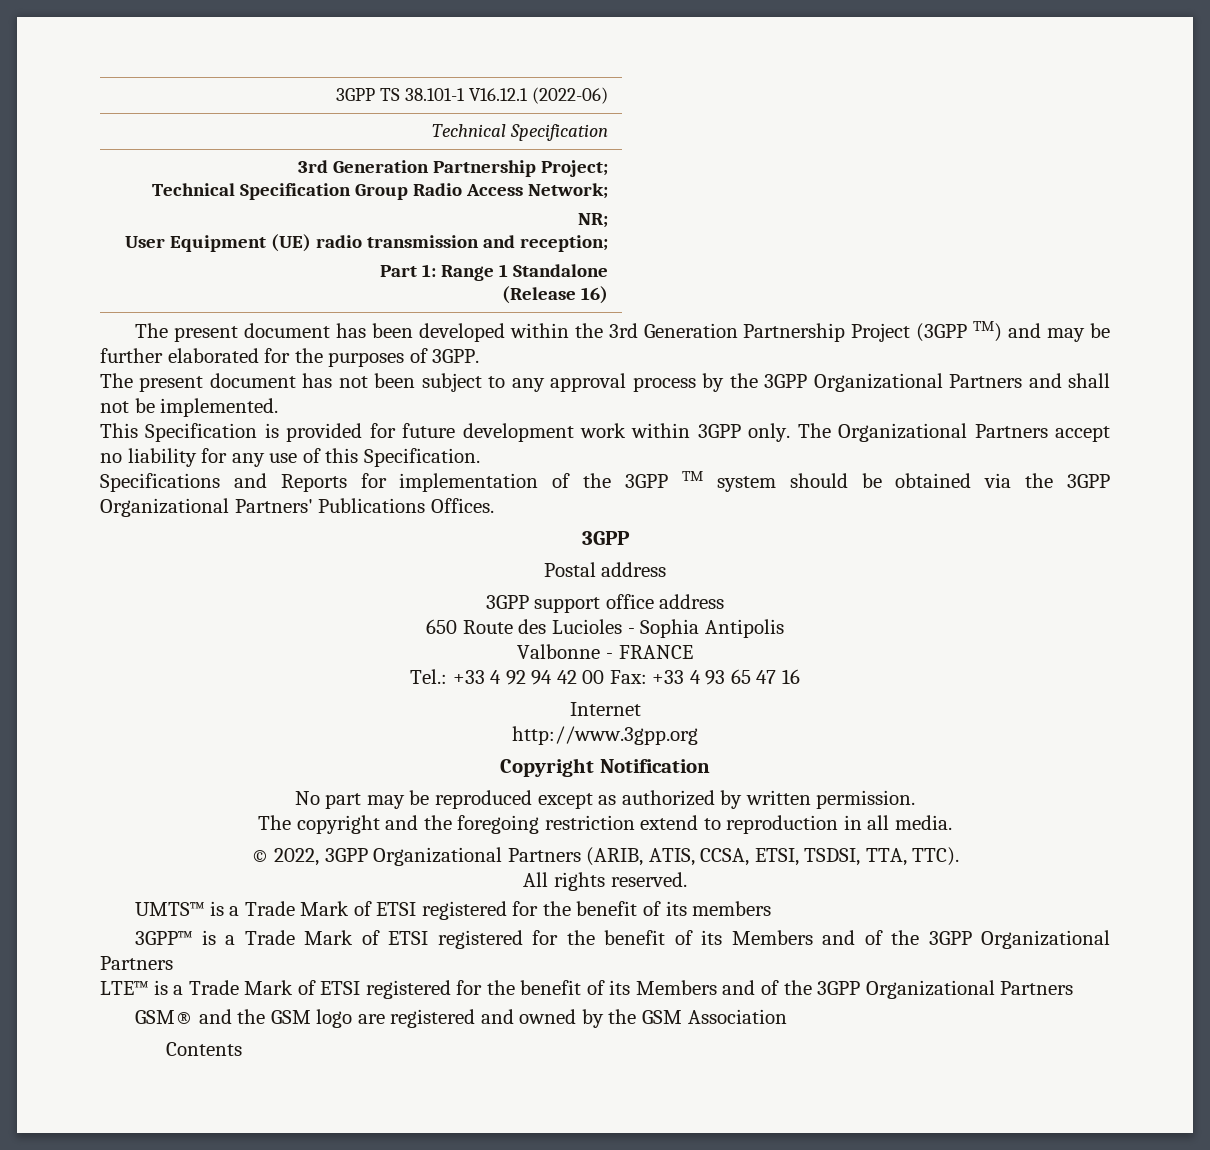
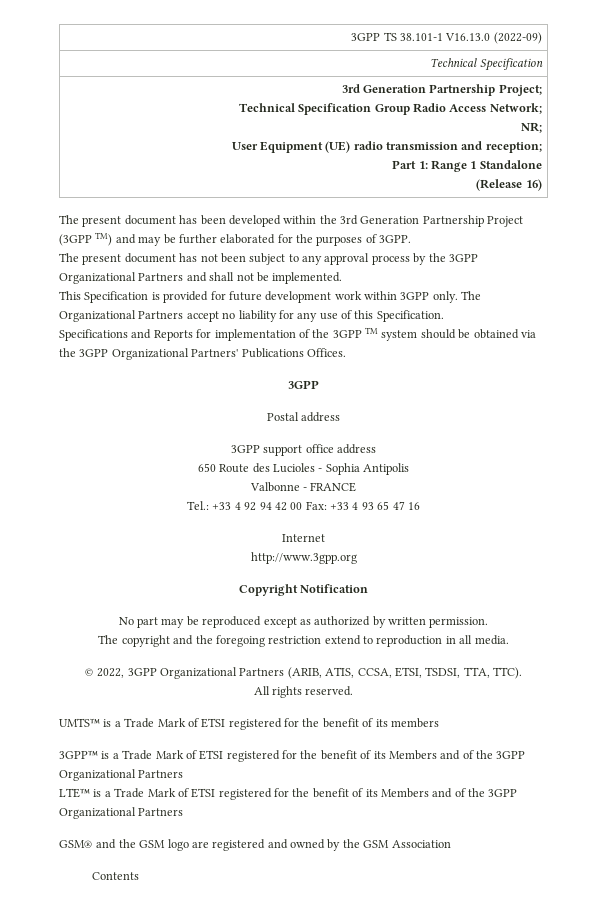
- 3GPP TS 38.101-1 V16.12.1 (2022-06)
+ 3GPP TS 38.101-1 V16.13.0 (2022-09)

